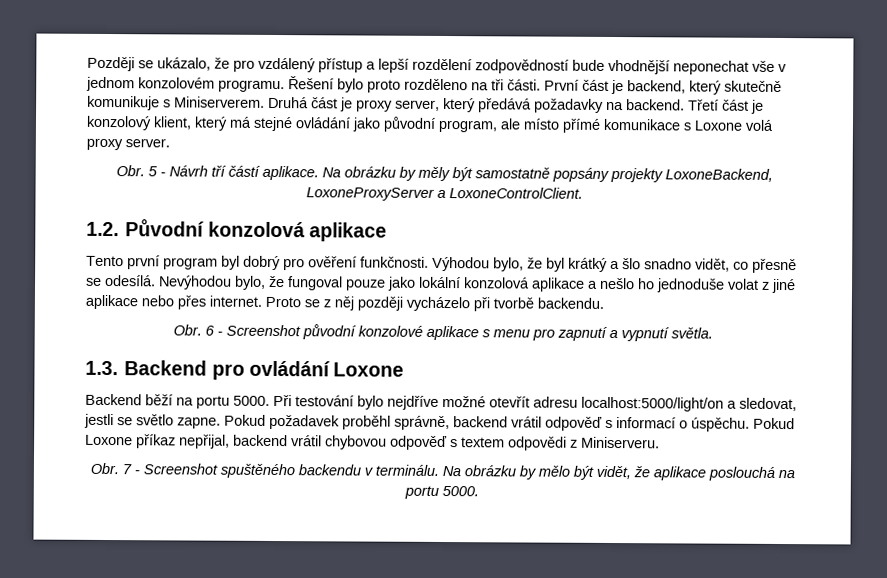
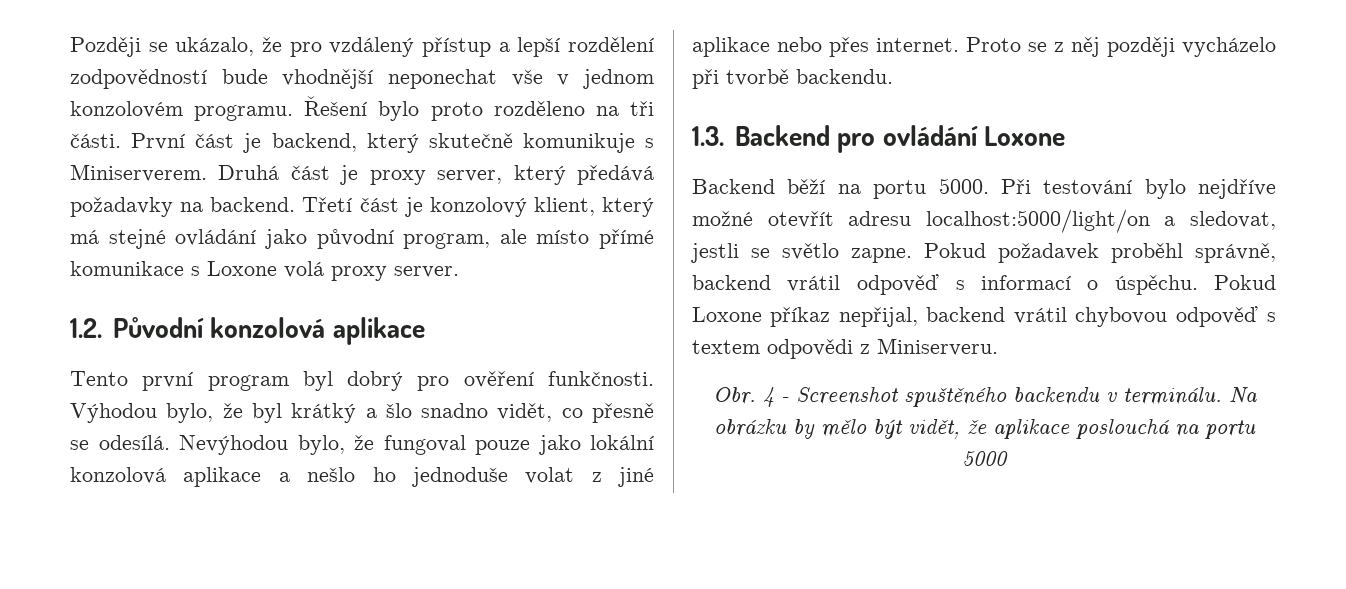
- Obr. 5 - Návrh tří částí aplikace. Na obrázku by měly být samostatně popsány projekty LoxoneBackend, LoxoneProxyServer a LoxoneControlClient.
- Obr. 6 - Screenshot původní konzolové aplikace s menu pro zapnutí a vypnutí světla.
- Obr. 7 - Screenshot spuštěného backendu v terminálu.
+ Obr. 4 - Screenshot spuštěného backendu v terminálu.
- Na obrázku by mělo být vidět, že aplikace poslouchá na portu 5000.
+ Na obrázku by mělo být vidět, že aplikace poslouchá na portu 5000

